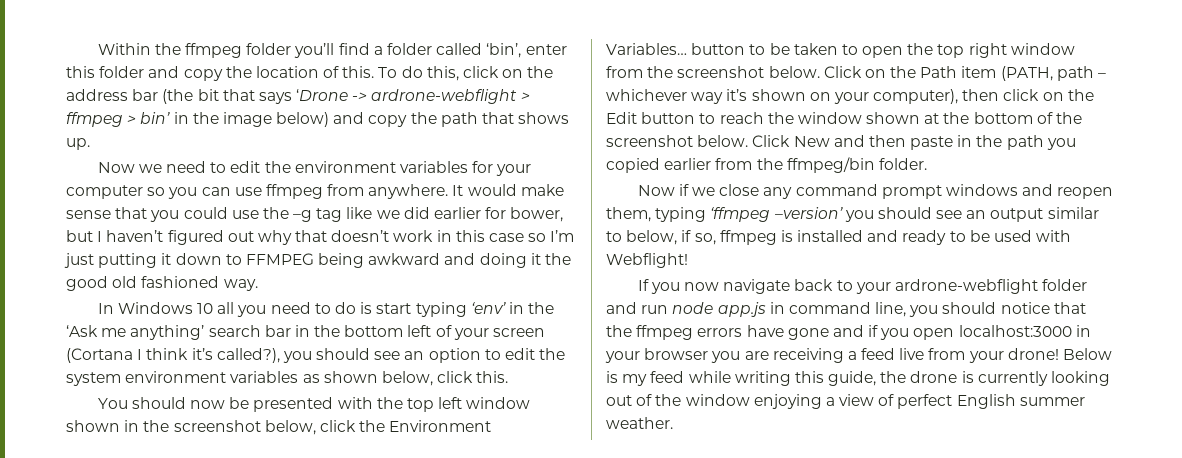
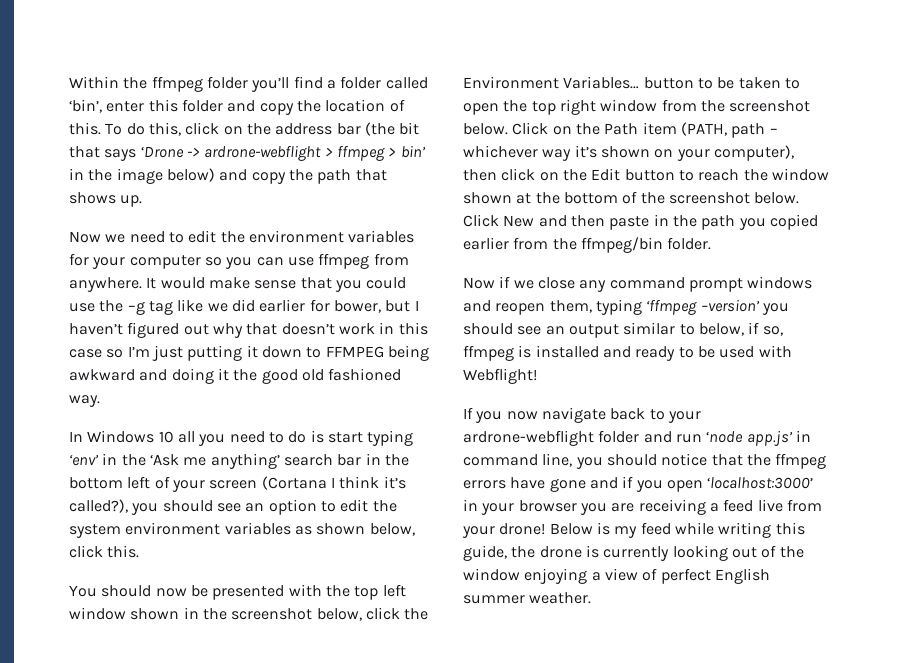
- If you now navigate back to your ardrone-webflight folder and run node app.js in command line, you should notice that the ffmpeg errors have gone and if you open localhost:3000 in your browser you are receiving a feed live from your drone!
+ If you now navigate back to your ardrone-webflight folder and run ‘node app.js’ in command line, you should notice that the ffmpeg errors have gone and if you open ‘localhost:3000’ in your browser you are receiving a feed live from your drone!

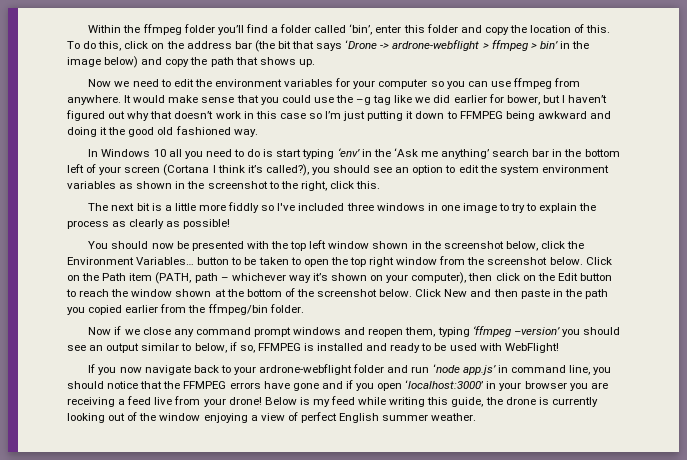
- In Windows 10 all you need to do is start typing ‘env’ in the ‘Ask me anything’ search bar in the bottom left of your screen (Cortana I think it’s called?), you should see an option to edit the system environment variables as shown below, click this.
+ In Windows 10 all you need to do is start typing ‘env’ in the ‘Ask me anything’ search bar in the bottom left of your screen (Cortana I think it’s called?), you should see an option to edit the system environment variables as shown in the screenshot to the right, click this.
+ The next bit is a little more fiddly so I've included three windows in one image to try to explain the process as clearly as possible!
- Now if we close any command prompt windows and reopen them, typing ‘ffmpeg –version’ you should see an output similar to below, if so, ffmpeg is installed and ready to be used with Webflight!
+ Now if we close any command prompt windows and reopen them, typing ‘ffmpeg –version’ you should see an output similar to below, if so, FFMPEG is installed and ready to be used with WebFlight!
- If you now navigate back to your ardrone-webflight folder and run ‘node app.js’ in command line, you should notice that the ffmpeg errors have gone and if you open ‘localhost:3000’ in your browser you are receiving a feed live from your drone!
+ If you now navigate back to your ardrone-webflight folder and run ‘node app.js’ in command line, you should notice that the FFMPEG errors have gone and if you open ‘localhost:3000’ in your browser you are receiving a feed live from your drone!

